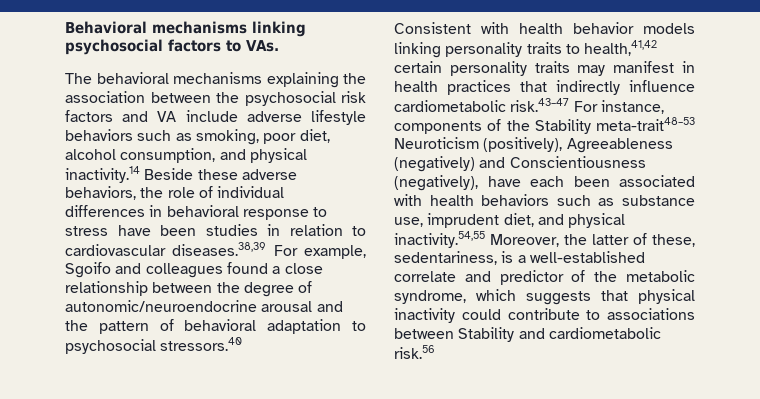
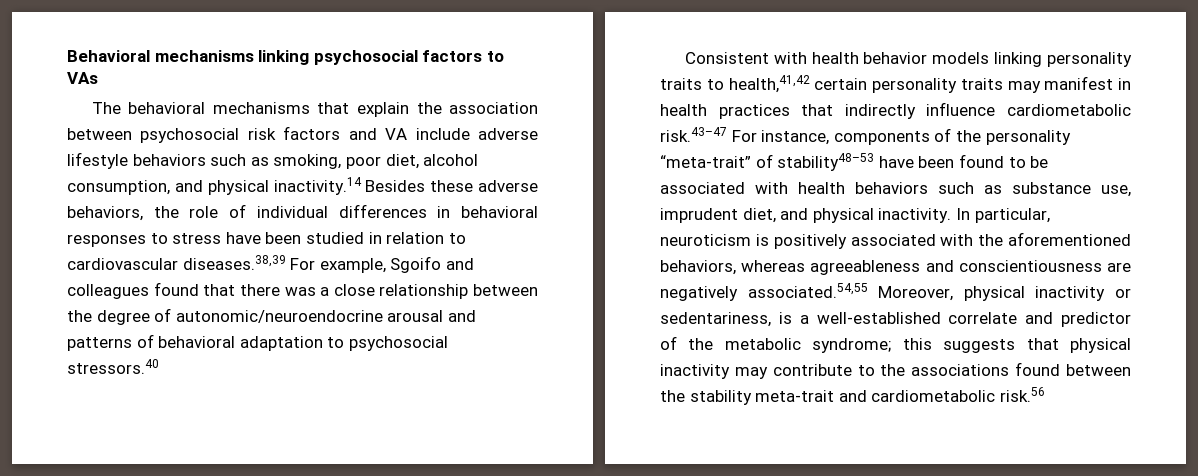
- Behavioral mechanisms linking psychosocial factors to VAs.
+ Behavioral mechanisms linking psychosocial factors to VAs
- The behavioral mechanisms explaining the association between the psychosocial risk factors and VA include adverse lifestyle behaviors such as smoking, poor diet, alcohol consumption, and physical inactivity.14 Beside these adverse behaviors, the role of individual differences in behavioral response to stress have been studies in relation to cardiovascular diseases.38,39 For example, Sgoifo and colleagues found a close relationship between the degree of autonomic/neuroendocrine arousal and the pattern of behavioral adaptation to psychosocial stressors.40
+ The behavioral mechanisms that explain the association between psychosocial risk factors and VA include adverse lifestyle behaviors such as smoking, poor diet, alcohol consumption, and physical inactivity.14 Besides these adverse behaviors, the role of individual differences in behavioral responses to stress have been studied in relation to cardiovascular diseases.38,39 For example, Sgoifo and colleagues found that there was a close relationship between the degree of autonomic/neuroendocrine arousal and patterns of behavioral adaptation to psychosocial stressors.40
- Consistent with health behavior models linking personality traits to health,41,42 certain personality traits may manifest in health practices that indirectly influence cardiometabolic risk.43–47 For instance, components of the Stability meta-trait48–53 Neuroticism (positively), Agreeableness (negatively) and Conscientiousness (negatively), have each been associated with health behaviors such as substance use, imprudent diet, and physical inactivity.54,55 Moreover, the latter of these, sedentariness, is a well-established correlate and predictor of the metabolic syndrome, which suggests that physical inactivity could contribute to associations between Stability and cardiometabolic risk.56
+ Consistent with health behavior models linking personality traits to health,41,42 certain personality traits may manifest in health practices that indirectly influence cardiometabolic risk.43–47 For instance, components of the personality “meta-trait” of stability48–53 have been found to be associated with health behaviors such as substance use, imprudent diet, and physical inactivity. In particular, neuroticism is positively associated with the aforementioned behaviors, whereas agreeableness and conscientiousness are negatively associated.54,55 Moreover, physical inactivity or sedentariness, is a well-established correlate and predictor of the metabolic syndrome; this suggests that physical inactivity may contribute to the associations found between the stability meta-trait and cardiometabolic risk.56

